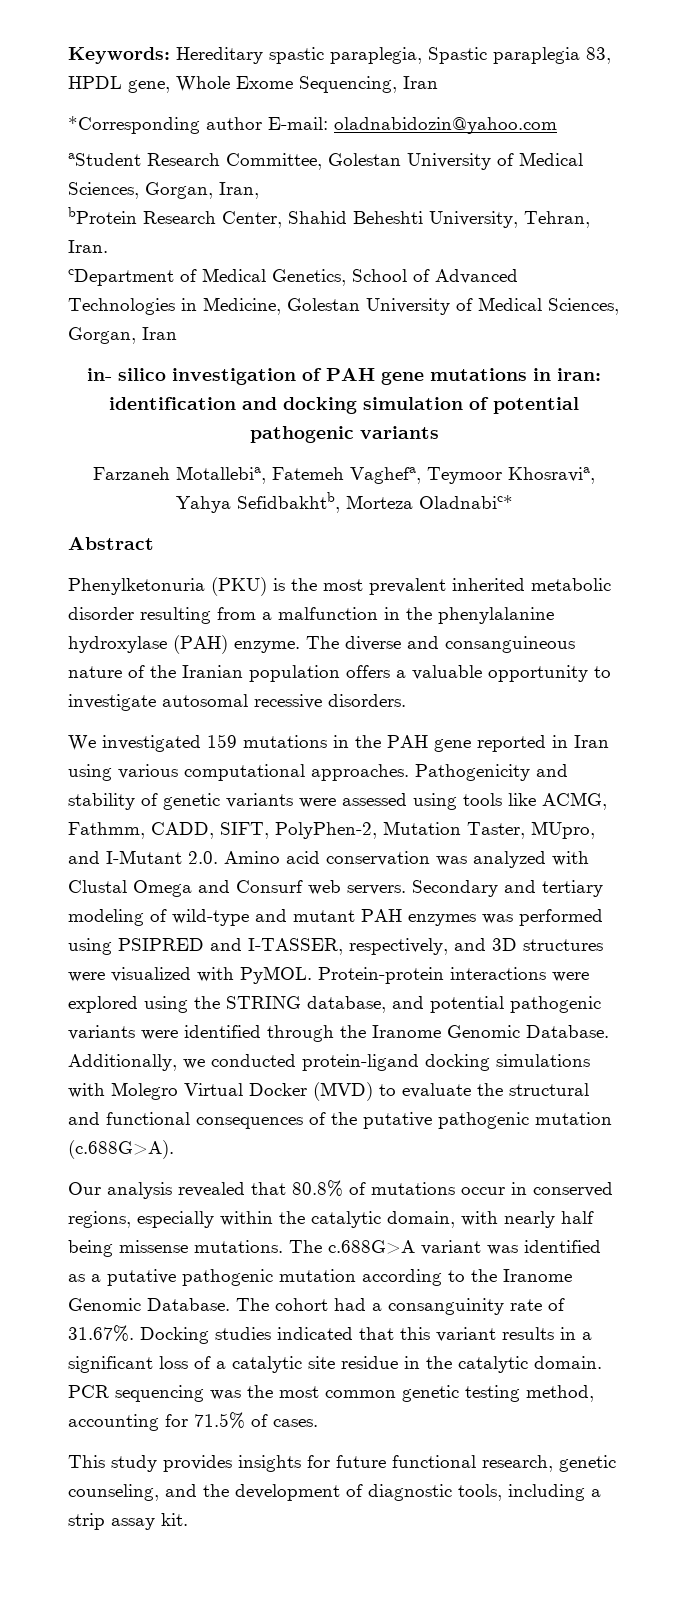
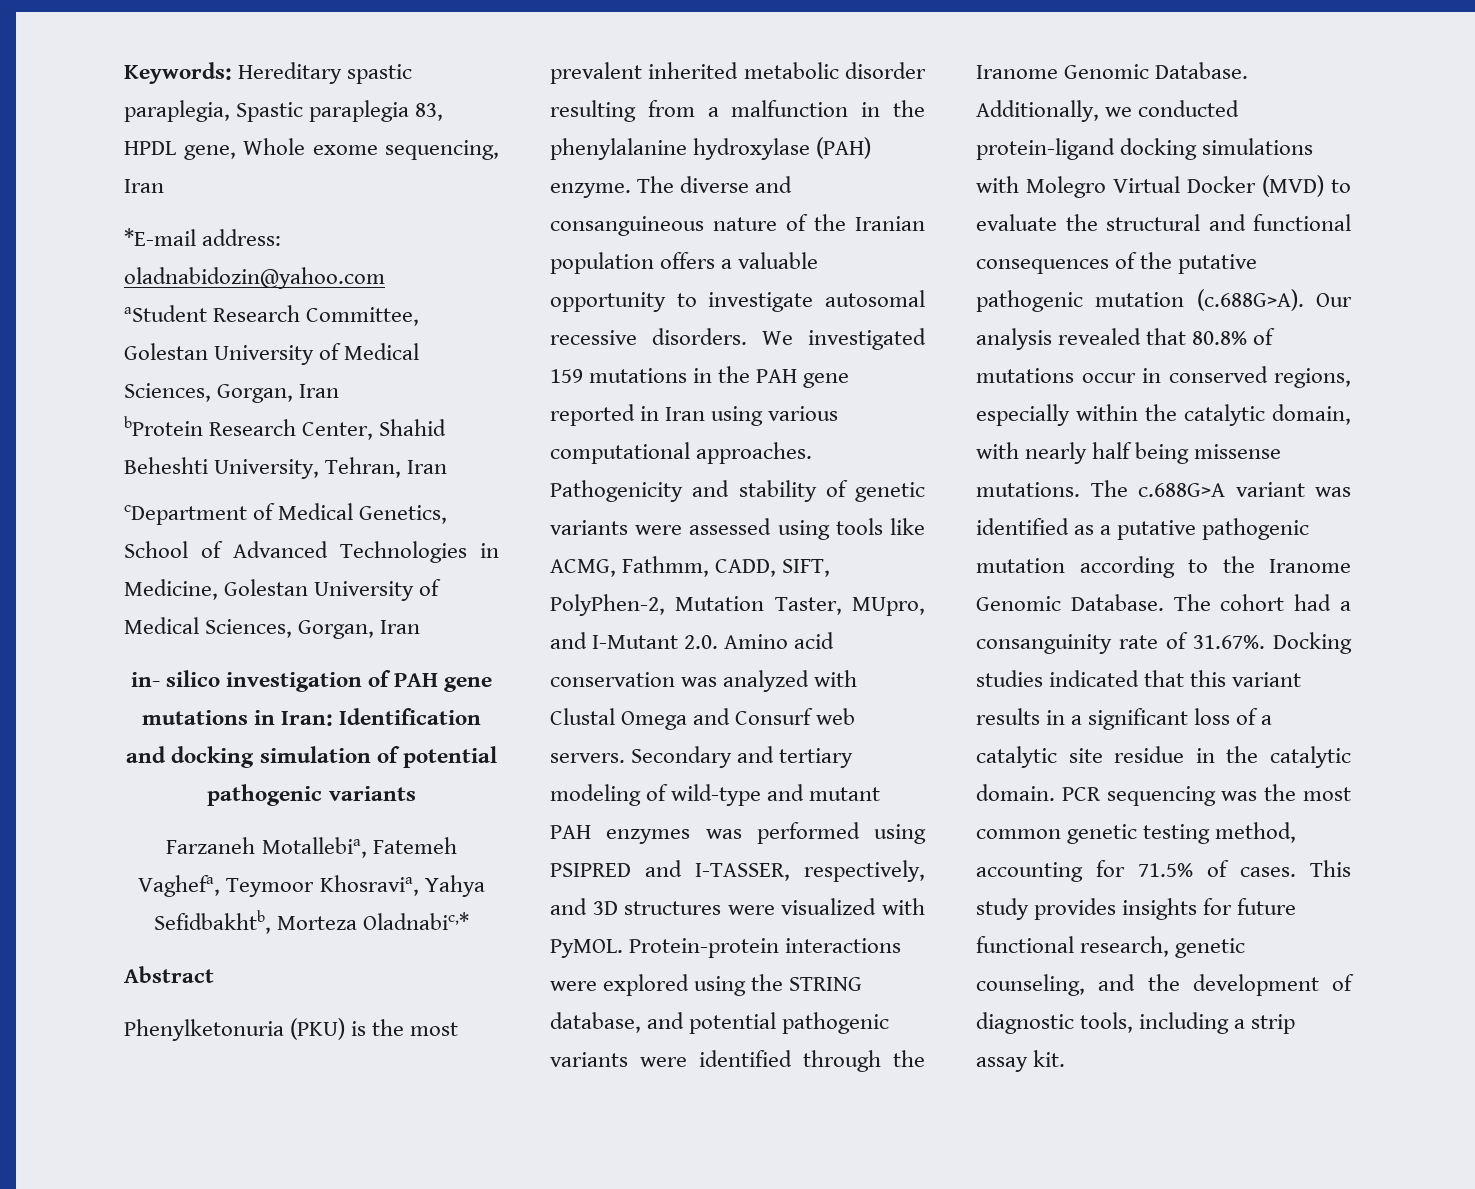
- Keywords: Hereditary spastic paraplegia, Spastic paraplegia 83, HPDL gene, Whole Exome Sequencing, Iran
- *Corresponding author E-mail: oladnabidozin@yahoo.com
+ Keywords: Hereditary spastic paraplegia, Spastic paraplegia 83, HPDL gene, Whole exome sequencing, Iran
+ *E-mail address: oladnabidozin@yahoo.com
- aStudent Research Committee, Golestan University of Medical Sciences, Gorgan, Iran,
+ aStudent Research Committee, Golestan University of Medical Sciences, Gorgan, Iran
- bProtein Research Center, Shahid Beheshti University, Tehran, Iran.
+ bProtein Research Center, Shahid Beheshti University, Tehran, Iran
- in- silico investigation of PAH gene mutations in iran: identification and docking simulation of potential pathogenic variants
+ in- silico investigation of PAH gene mutations in Iran: Identification and docking simulation of potential pathogenic variants
- Farzaneh Motallebia, Fatemeh Vaghefa, Teymoor Khosravia, Yahya Sefidbakhtb, Morteza Oladnabic*
+ Farzaneh Motallebia, Fatemeh Vaghefa, Teymoor Khosravia, Yahya Sefidbakhtb, Morteza Oladnabic,*
- The diverse and consanguineous nature of the Iranian population offers a valuable opportunity to investigate autosomal recessive disorders.
- We investigated 159 mutations in the PAH gene reported in Iran using various computational approaches.
+ The diverse and consanguineous nature of the Iranian population offers a valuable opportunity to investigate autosomal recessive disorders. We investigated 159 mutations in the PAH gene reported in Iran using various computational approaches.
- Additionally, we conducted protein-ligand docking simulations with Molegro Virtual Docker (MVD) to evaluate the structural and functional consequences of the putative pathogenic mutation (c.688G>A).
- Our analysis revealed that 80.8% of mutations occur in conserved regions, especially within the catalytic domain, with nearly half being missense mutations.
+ Additionally, we conducted protein-ligand docking simulations with Molegro Virtual Docker (MVD) to evaluate the structural and functional consequences of the putative pathogenic mutation (c.688G>A). Our analysis revealed that 80.8% of mutations occur in conserved regions, especially within the catalytic domain, with nearly half being missense mutations.
- PCR sequencing was the most common genetic testing method, accounting for 71.5% of cases.
- This study provides insights for future functional research, genetic counseling, and the development of diagnostic tools, including a strip assay kit.
+ PCR sequencing was the most common genetic testing method, accounting for 71.5% of cases. This study provides insights for future functional research, genetic counseling, and the development of diagnostic tools, including a strip assay kit.

